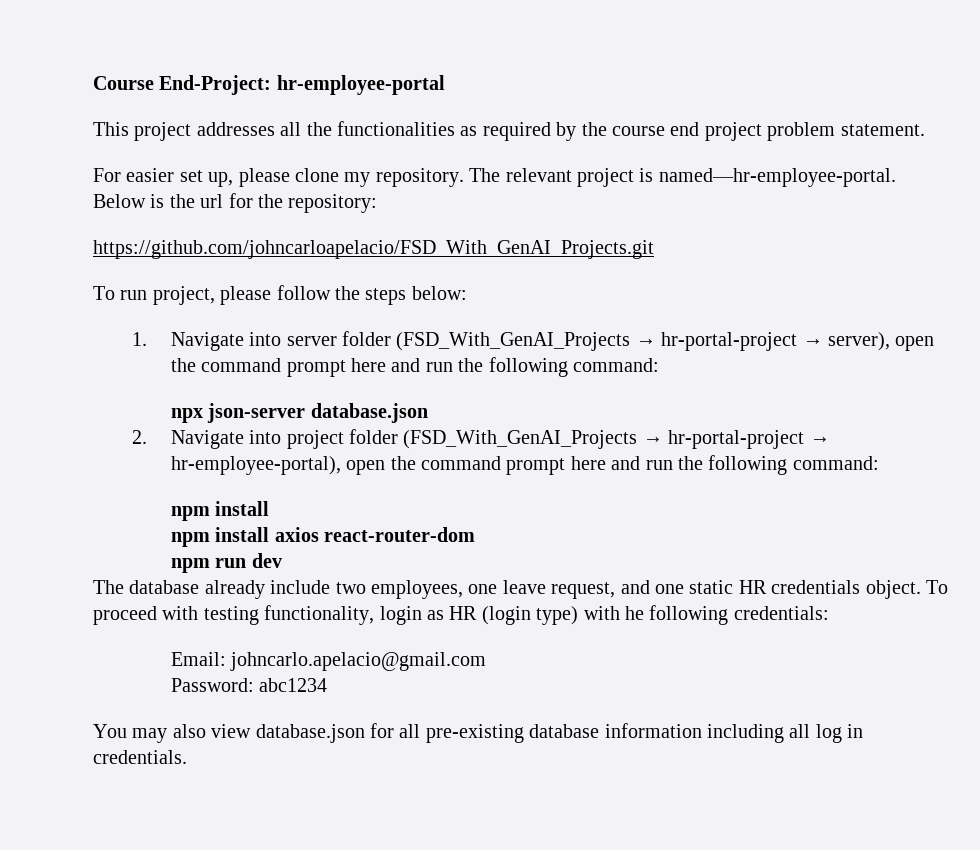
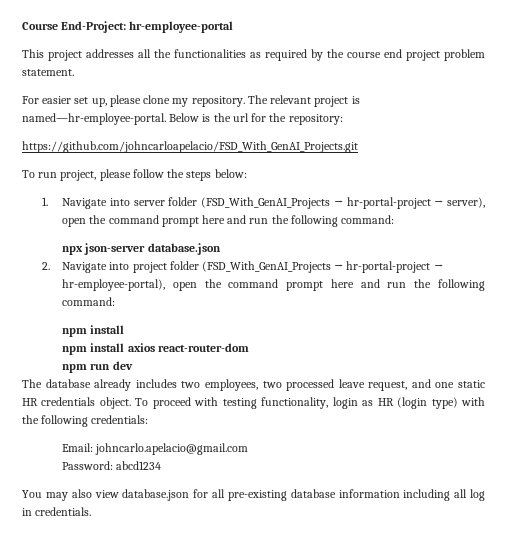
- The database already include two employees, one leave request, and one static HR credentials object.
+ The database already includes two employees, two processed leave request, and one static HR credentials object.
- To proceed with testing functionality, login as HR (login type) with he following credentials:
+ To proceed with testing functionality, login as HR (login type) with the following credentials:
- Password: abc1234
+ Password: abcd1234

